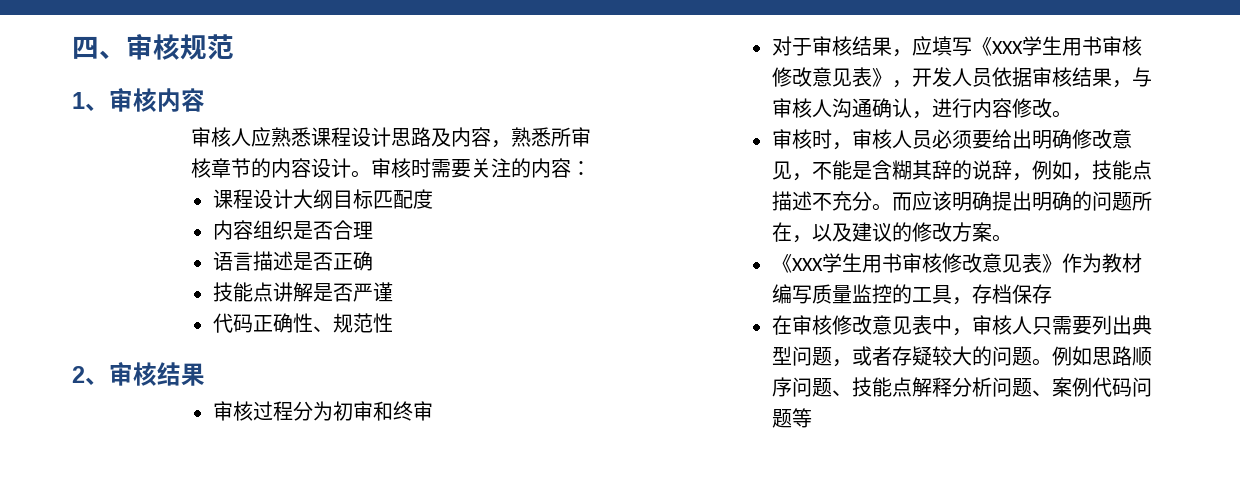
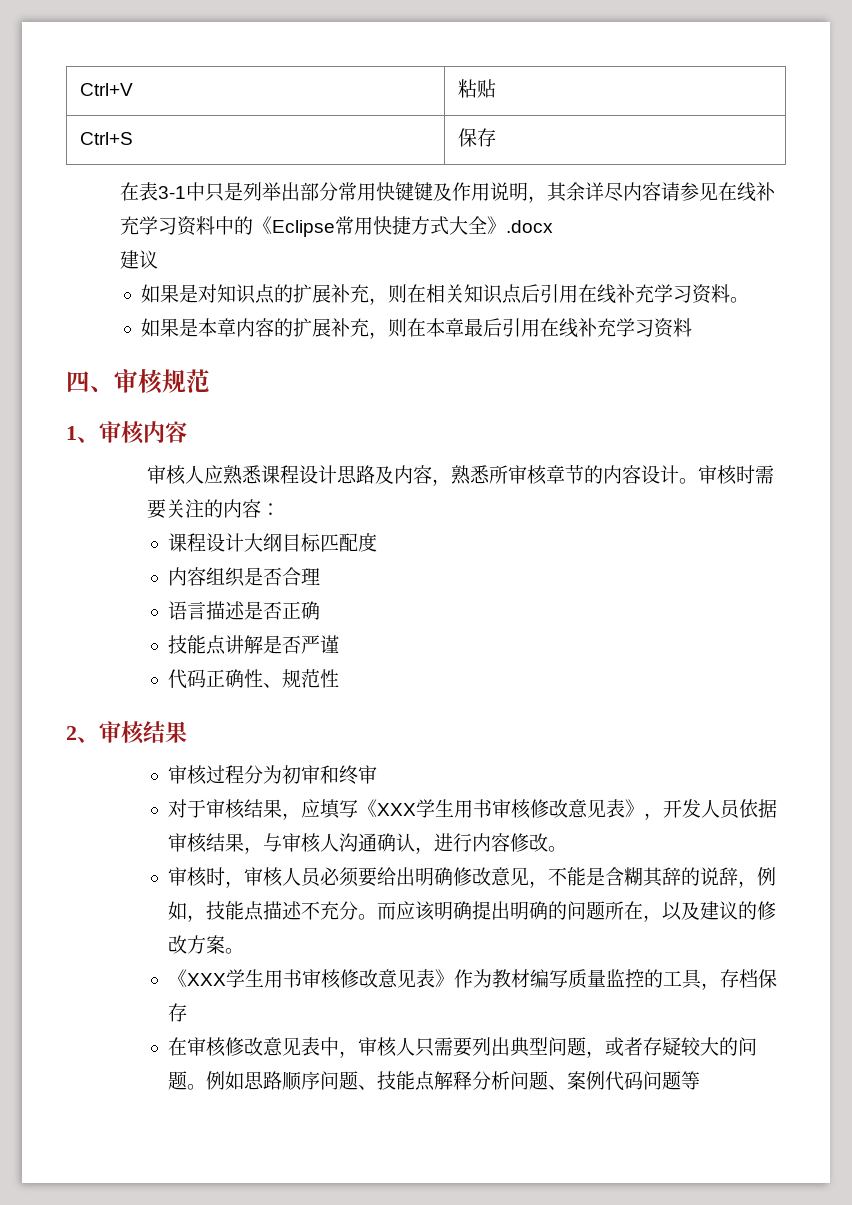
+ Ctrl+V | 粘贴
+ Ctrl+S | 保存
+ 在表3-1中只是列举出部分常用快键键及作用说明，其余详尽内容请参见在线补充学习资料中的《Eclipse常用快捷方式大全》.docx
+ 建议
+ 如果是对知识点的扩展补充，则在相关知识点后引用在线补充学习资料。
+ 如果是本章内容的扩展补充，则在本章最后引用在线补充学习资料

